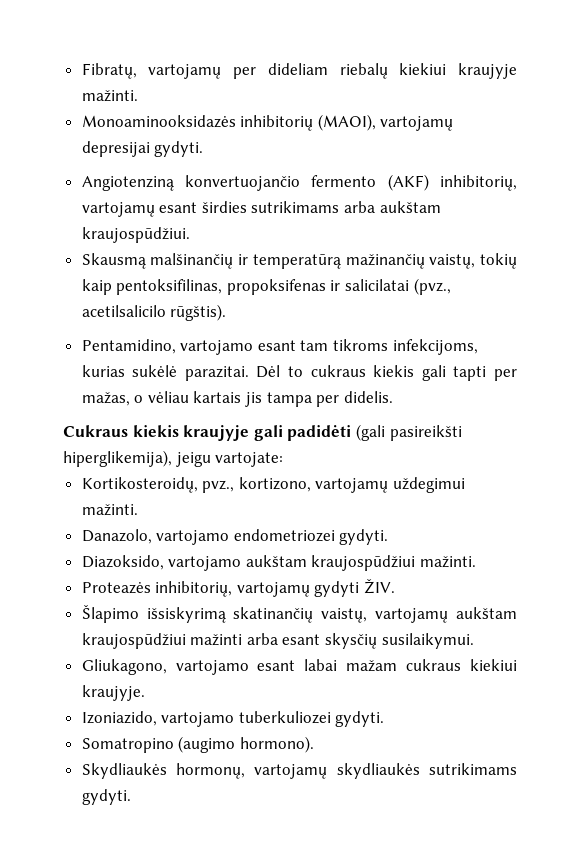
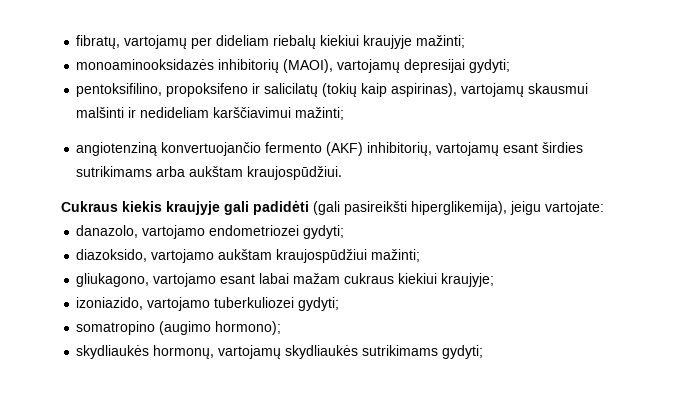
- Fibratų, vartojamų per dideliam riebalų kiekiui kraujyje mažinti.
- Monoaminooksidazės inhibitorių (MAOI), vartojamų depresijai gydyti.
- Angiotenziną konvertuojančio fermento (AKF) inhibitorių, vartojamų esant širdies sutrikimams arba aukštam kraujospūdžiui.
+ fibratų, vartojamų per dideliam riebalų kiekiui kraujyje mažinti;
+ monoaminooksidazės inhibitorių (MAOI), vartojamų depresijai gydyti;
+ pentoksifilino, propoksifeno ir salicilatų (tokių kaip aspirinas), vartojamų skausmui malšinti ir nedideliam karščiavimui mažinti;
+ angiotenziną konvertuojančio fermento (AKF) inhibitorių, vartojamų esant širdies sutrikimams arba aukštam kraujospūdžiui.
- Skausmą malšinančių ir temperatūrą mažinančių vaistų, tokių kaip pentoksifilinas, propoksifenas ir salicilatai (pvz., acetilsalicilo rūgštis).
- Pentamidino, vartojamo esant tam tikroms infekcijoms, kurias sukėlė parazitai. Dėl to cukraus kiekis gali tapti per mažas, o vėliau kartais jis tampa per didelis.
- Kortikosteroidų, pvz., kortizono, vartojamų uždegimui mažinti.
- Danazolo, vartojamo endometriozei gydyti.
- Diazoksido, vartojamo aukštam kraujospūdžiui mažinti.
- Proteazės inhibitorių, vartojamų gydyti ŽIV.
- Šlapimo išsiskyrimą skatinančių vaistų, vartojamų aukštam kraujospūdžiui mažinti arba esant skysčių susilaikymui.
- Gliukagono, vartojamo esant labai mažam cukraus kiekiui kraujyje.
- Izoniazido, vartojamo tuberkuliozei gydyti.
- Somatropino (augimo hormono).
- Skydliaukės hormonų, vartojamų skydliaukės sutrikimams gydyti.
+ danazolo, vartojamo endometriozei gydyti;
+ diazoksido, vartojamo aukštam kraujospūdžiui mažinti;
+ gliukagono, vartojamo esant labai mažam cukraus kiekiui kraujyje;
+ izoniazido, vartojamo tuberkuliozei gydyti;
+ somatropino (augimo hormono);
+ skydliaukės hormonų, vartojamų skydliaukės sutrikimams gydyti;

